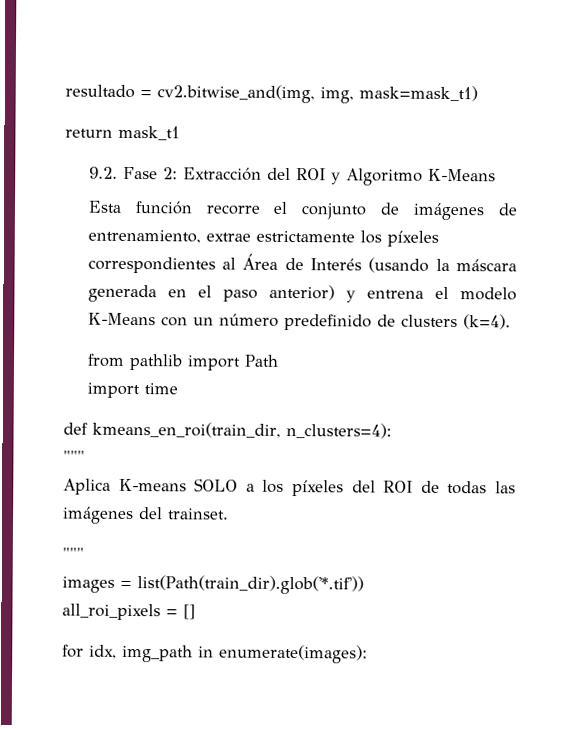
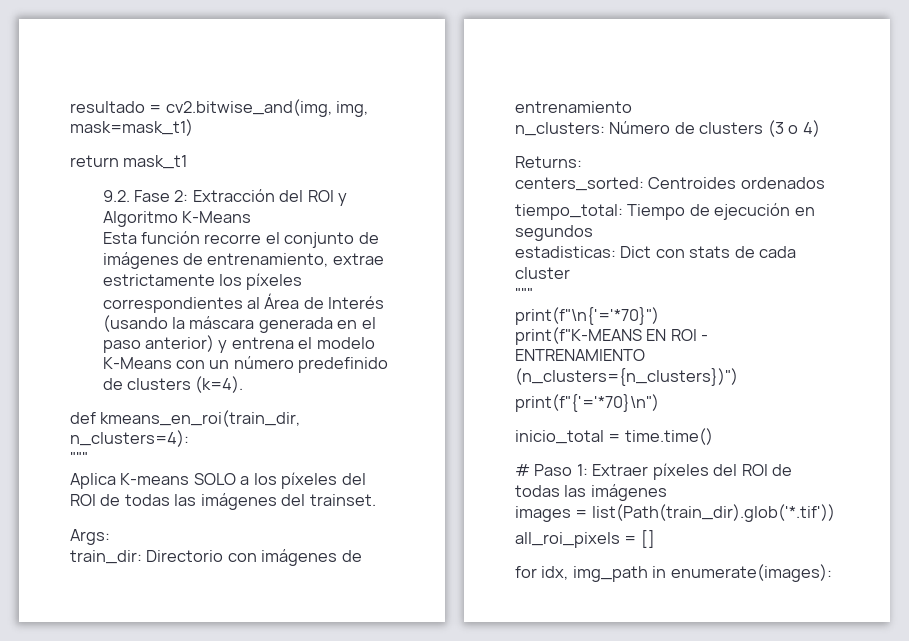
- from pathlib import Path
- import time
  Aplica K-means SOLO a los píxeles del ROI de todas las imágenes del trainset.
+ Args:
+ train_dir: Directorio con imágenes de entrenamiento
+ n_clusters: Número de clusters (3 o 4)
+ Returns:
+ centers_sorted: Centroides ordenados
+ tiempo_total: Tiempo de ejecución en segundos
+ estadisticas: Dict con stats de cada cluster
  """
+ print(f"\n{'='*70}")
+ print(f"K-MEANS EN ROI - ENTRENAMIENTO (n_clusters={n_clusters})")
+ print(f"{'='*70}\n")
+ inicio_total = time.time()
+ # Paso 1: Extraer píxeles del ROI de todas las imágenes

